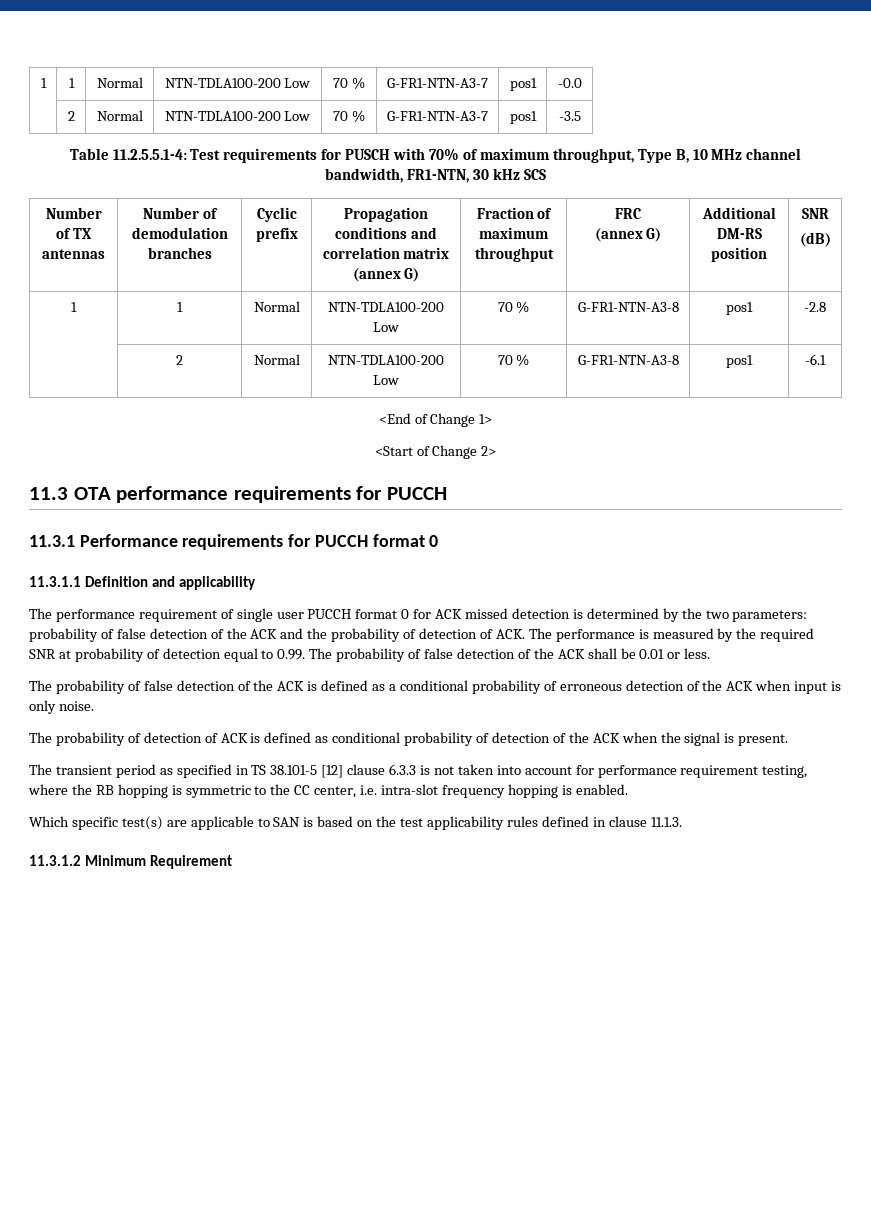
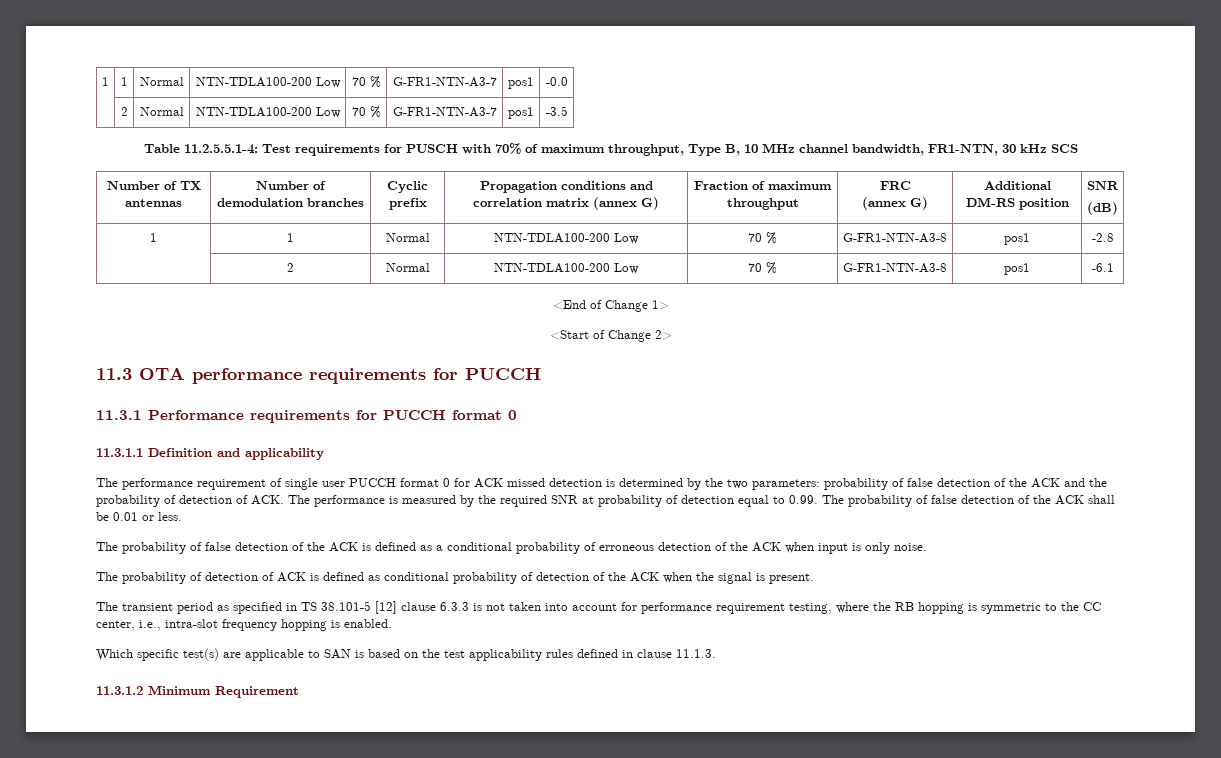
- The transient period as specified in TS 38.101-5 [12] clause 6.3.3 is not taken into account for performance requirement testing, where the RB hopping is symmetric to the CC center, i.e. intra-slot frequency hopping is enabled.
+ The transient period as specified in TS 38.101-5 [12] clause 6.3.3 is not taken into account for performance requirement testing, where the RB hopping is symmetric to the CC center, i.e., intra-slot frequency hopping is enabled.

